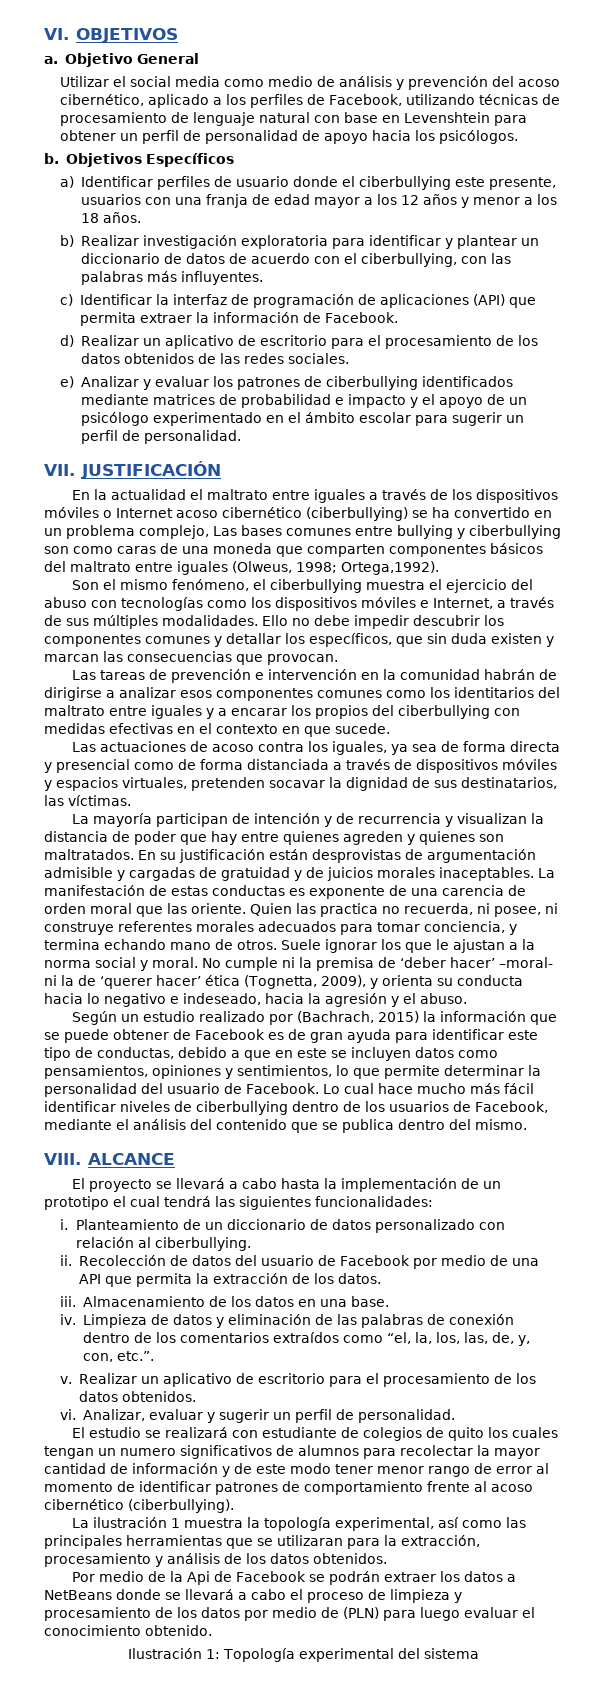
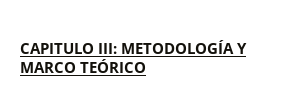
- VI. OBJETIVOS
- a. Objetivo General
- Utilizar el social media como medio de análisis y prevención del acoso cibernético, aplicado a los perfiles de Facebook, utilizando técnicas de procesamiento de lenguaje natural con base en Levenshtein para obtener un perfil de personalidad de apoyo hacia los psicólogos.
- b. Objetivos Específicos
- a) Identificar perfiles de usuario donde el ciberbullying este presente, usuarios con una franja de edad mayor a los 12 años y menor a los 18 años.
- b) Realizar investigación exploratoria para identificar y plantear un diccionario de datos de acuerdo con el ciberbullying, con las palabras más influyentes.
- c) Identificar la interfaz de programación de aplicaciones (API) que permita extraer la información de Facebook.
- d) Realizar un aplicativo de escritorio para el procesamiento de los datos obtenidos de las redes sociales.
- e) Analizar y evaluar los patrones de ciberbullying identificados mediante matrices de probabilidad e impacto y el apoyo de un psicólogo experimentado en el ámbito escolar para sugerir un perfil de personalidad.
- VII. JUSTIFICACIÓN
- En la actualidad el maltrato entre iguales a través de los dispositivos móviles o Internet acoso cibernético (ciberbullying) se ha convertido en un problema complejo, Las bases comunes entre bullying y ciberbullying son como caras de una moneda que comparten componentes básicos del maltrato entre iguales (Olweus, 1998; Ortega,1992).
- Son el mismo fenómeno, el ciberbullying muestra el ejercicio del abuso con tecnologías como los dispositivos móviles e Internet, a través de sus múltiples modalidades. Ello no debe impedir descubrir los componentes comunes y detallar los específicos, que sin duda existen y marcan las consecuencias que provocan.
- Las tareas de prevención e intervención en la comunidad habrán de dirigirse a analizar esos componentes comunes como los identitarios del maltrato entre iguales y a encarar los propios del ciberbullying con medidas efectivas en el contexto en que sucede.
- Las actuaciones de acoso contra los iguales, ya sea de forma directa y presencial como de forma distanciada a través de dispositivos móviles y espacios virtuales, pretenden socavar la dignidad de sus destinatarios, las víctimas.
- La mayoría participan de intención y de recurrencia y visualizan la distancia de poder que hay entre quienes agreden y quienes son maltratados. En su justificación están desprovistas de argumentación admisible y cargadas de gratuidad y de juicios morales inaceptables. La manifestación de estas conductas es exponente de una carencia de orden moral que las oriente. Quien las practica no recuerda, ni posee, ni construye referentes morales adecuados para tomar conciencia, y termina echando mano de otros. Suele ignorar los que le ajustan a la norma social y moral. No cumple ni la premisa de ‘deber hacer’ –moral- ni la de ‘querer hacer’ ética (Tognetta, 2009), y orienta su conducta hacia lo negativo e indeseado, hacia la agresión y el abuso.
- Según un estudio realizado por (Bachrach, 2015) la información que se puede obtener de Facebook es de gran ayuda para identificar este tipo de conductas, debido a que en este se incluyen datos como pensamientos, opiniones y sentimientos, lo que permite determinar la personalidad del usuario de Facebook. Lo cual hace mucho más fácil identificar niveles de ciberbullying dentro de los usuarios de Facebook, mediante el análisis del contenido que se publica dentro del mismo.
- VIII. ALCANCE
- El proyecto se llevará a cabo hasta la implementación de un prototipo el cual tendrá las siguientes funcionalidades:
- i. Planteamiento de un diccionario de datos personalizado con relación al ciberbullying.
- ii. Recolección de datos del usuario de Facebook por medio de una API que permita la extracción de los datos.
- iii. Almacenamiento de los datos en una base.
- iv. Limpieza de datos y eliminación de las palabras de conexión dentro de los comentarios extraídos como “el, la, los, las, de, y, con, etc.”.
- v. Realizar un aplicativo de escritorio para el procesamiento de los datos obtenidos.
- vi. Analizar, evaluar y sugerir un perfil de personalidad.
- El estudio se realizará con estudiante de colegios de quito los cuales tengan un numero significativos de alumnos para recolectar la mayor cantidad de información y de este modo tener menor rango de error al momento de identificar patrones de comportamiento frente al acoso cibernético (ciberbullying).
- La ilustración 1 muestra la topología experimental, así como las principales herramientas que se utilizaran para la extracción, procesamiento y análisis de los datos obtenidos.
- Por medio de la Api de Facebook se podrán extraer los datos a NetBeans donde se llevará a cabo el proceso de limpieza y procesamiento de los datos por medio de (PLN) para luego evaluar el conocimiento obtenido.
- Ilustración 1: Topología experimental del sistema
+ CAPITULO III: METODOLOGÍA Y MARCO TEÓRICO

